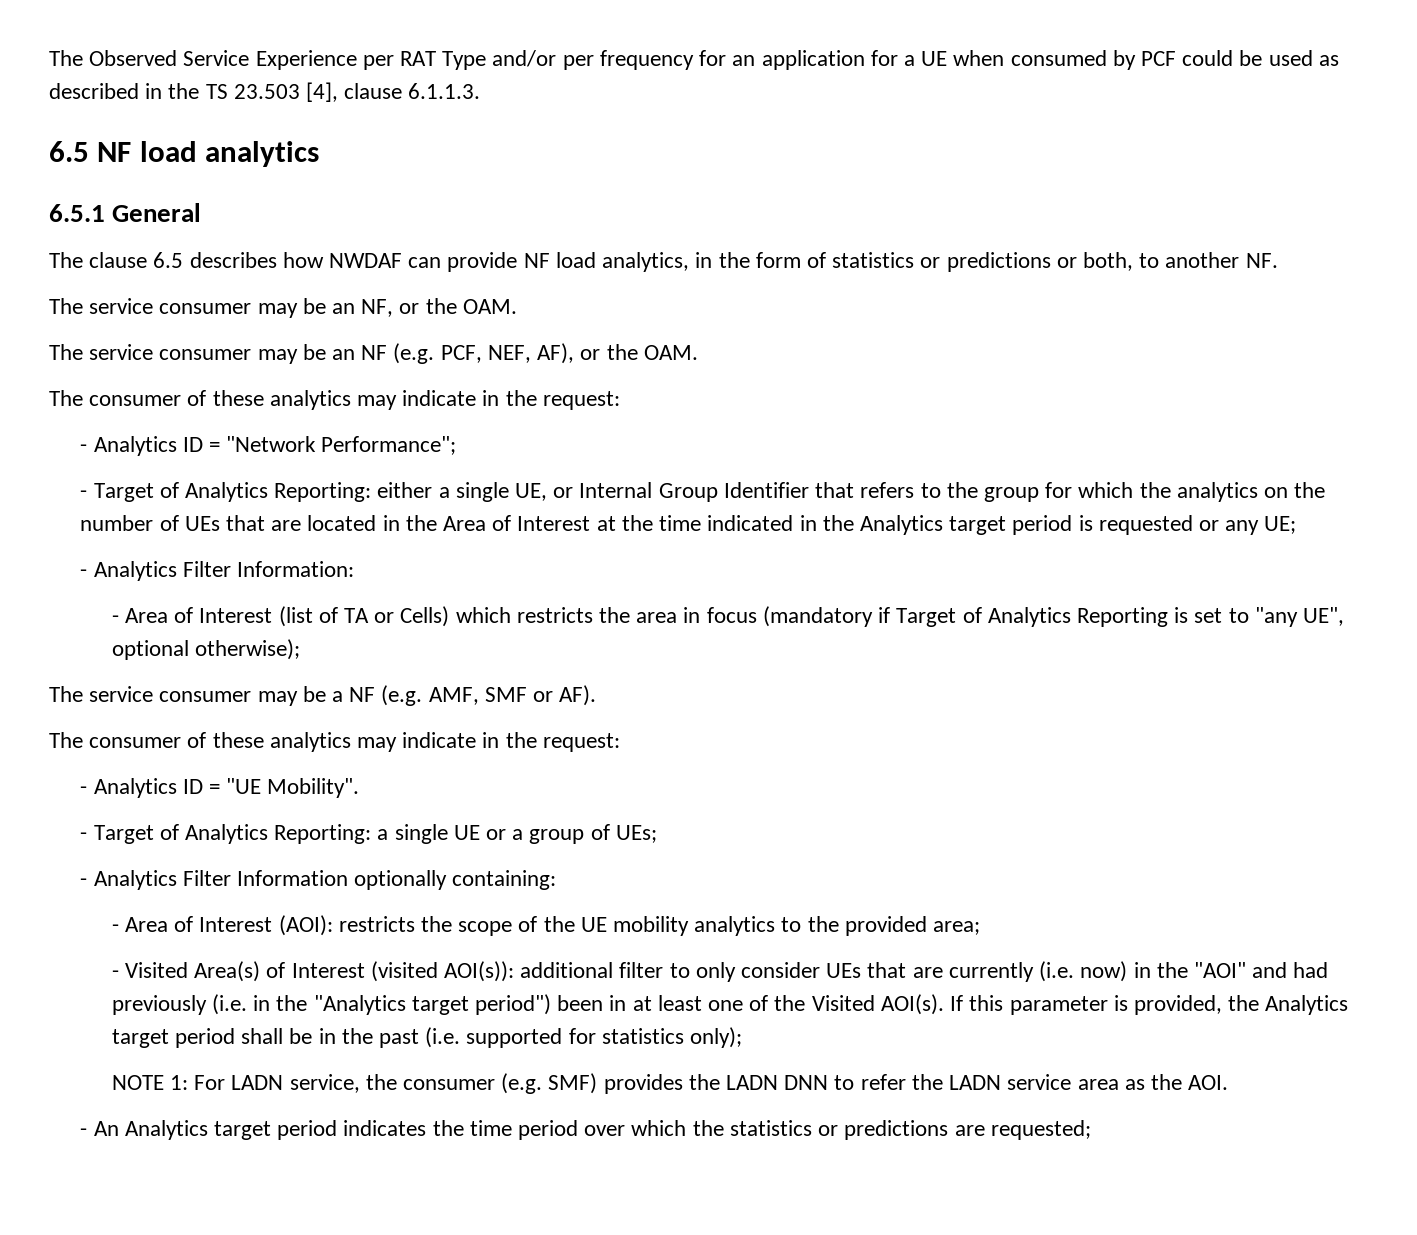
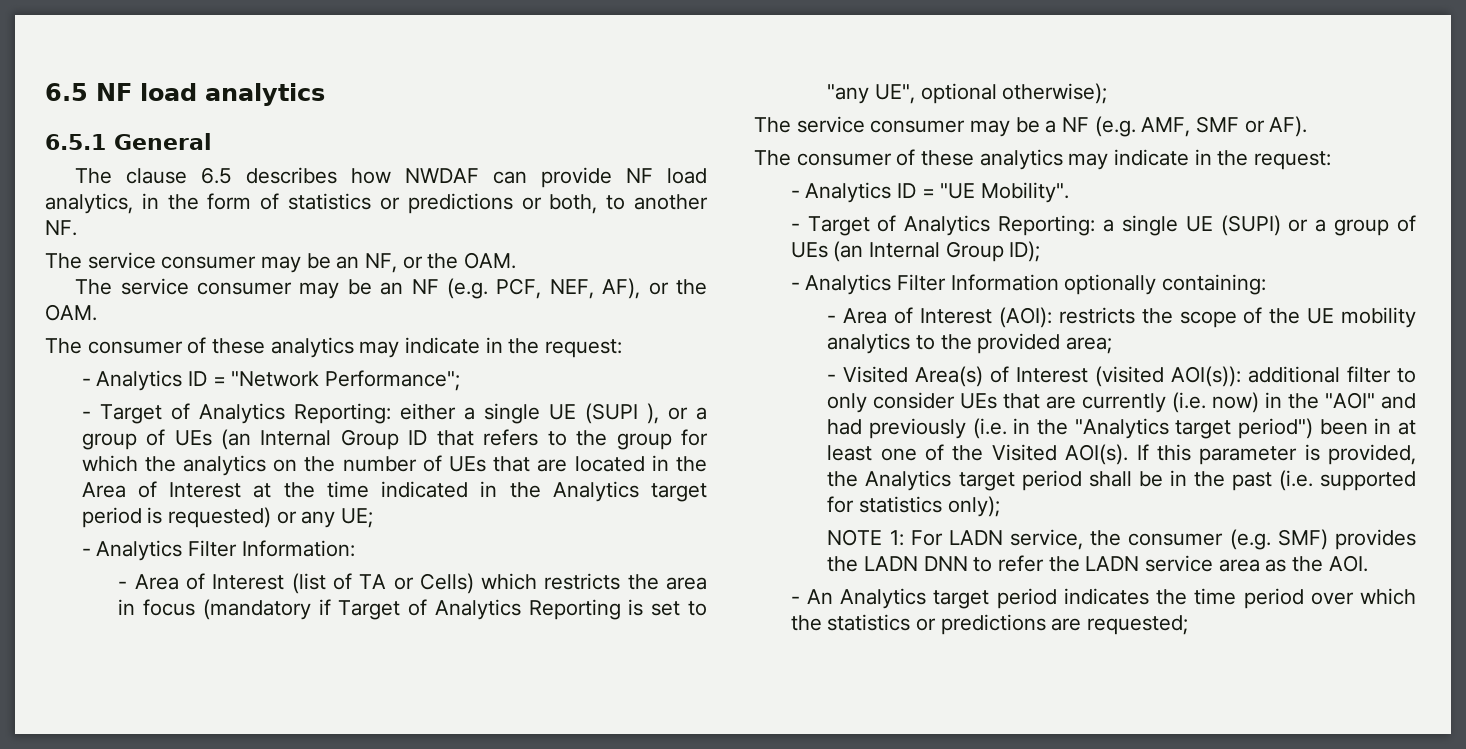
- The Observed Service Experience per RAT Type and/or per frequency for an application for a UE when consumed by PCF could be used as described in the TS 23.503 [4], clause 6.1.1.3.
- - Target of Analytics Reporting: either a single UE, or Internal Group Identifier that refers to the group for which the analytics on the number of UEs that are located in the Area of Interest at the time indicated in the Analytics target period is requested or any UE;
+ - Target of Analytics Reporting: either a single UE (SUPI ), or a group of UEs (an Internal Group ID that refers to the group for which the analytics on the number of UEs that are located in the Area of Interest at the time indicated in the Analytics target period is requested) or any UE;
- - Target of Analytics Reporting: a single UE or a group of UEs;
+ - Target of Analytics Reporting: a single UE (SUPI) or a group of UEs (an Internal Group ID);

